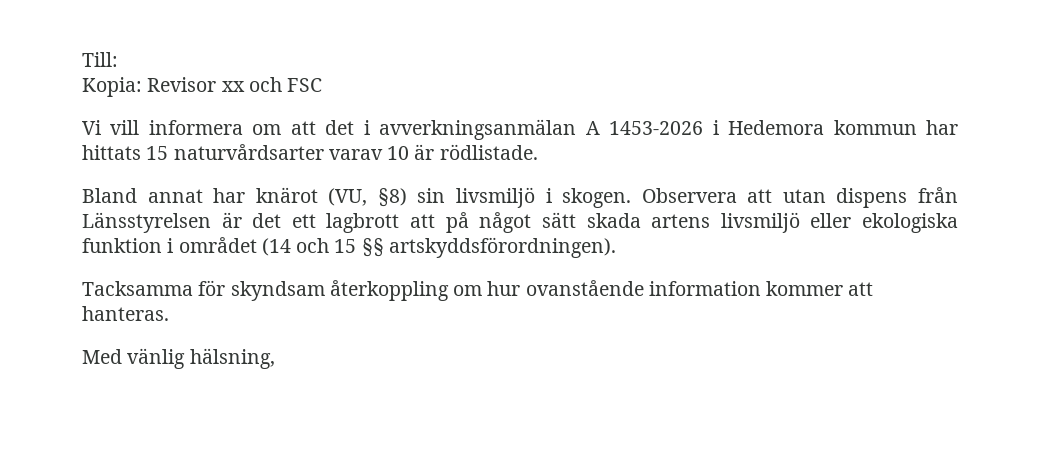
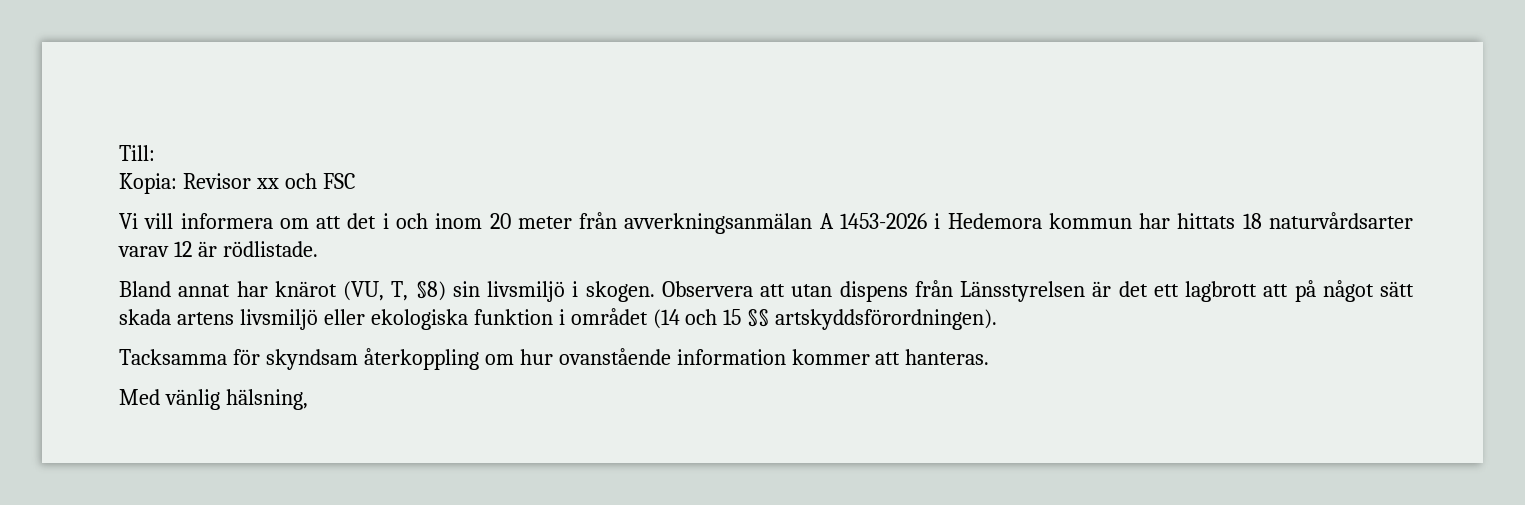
- Vi vill informera om att det i avverkningsanmälan A 1453-2026 i Hedemora kommun har hittats 15 naturvårdsarter varav 10 är rödlistade.
+ Vi vill informera om att det i och inom 20 meter från avverkningsanmälan A 1453-2026 i Hedemora kommun har hittats 18 naturvårdsarter varav 12 är rödlistade.
- Bland annat har knärot (VU, §8) sin livsmiljö i skogen.
+ Bland annat har knärot (VU, T, §8) sin livsmiljö i skogen.

